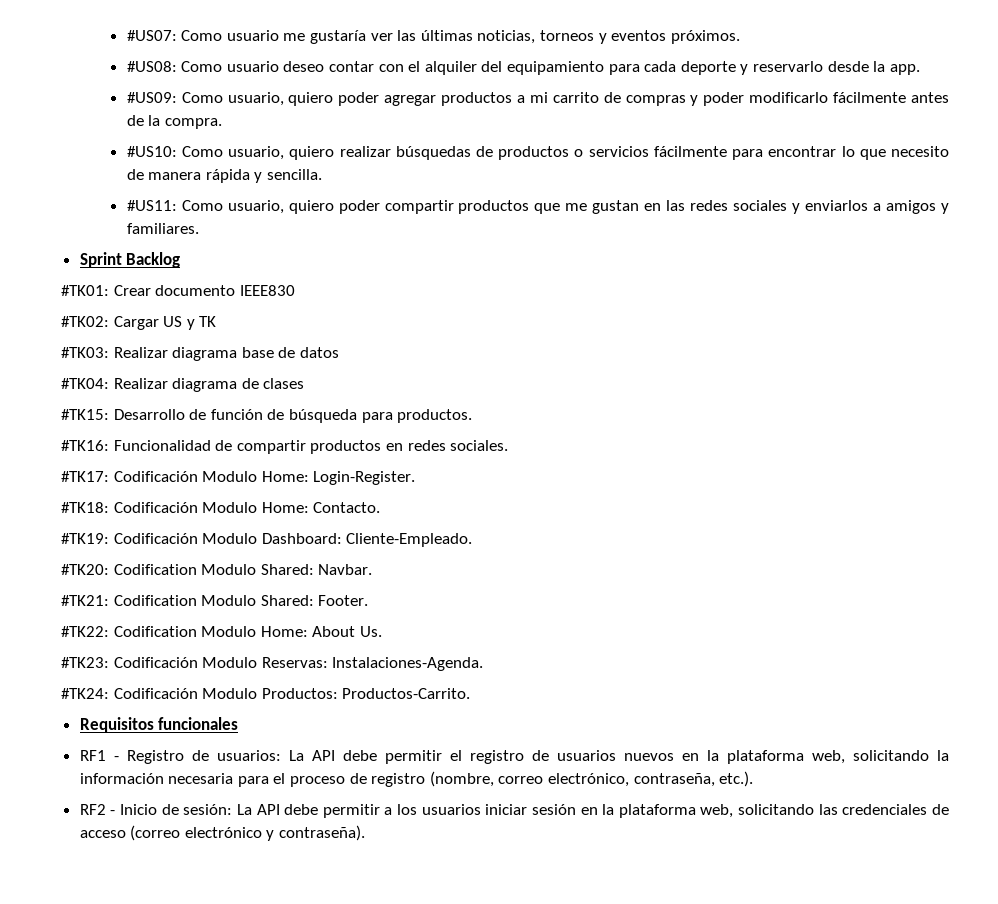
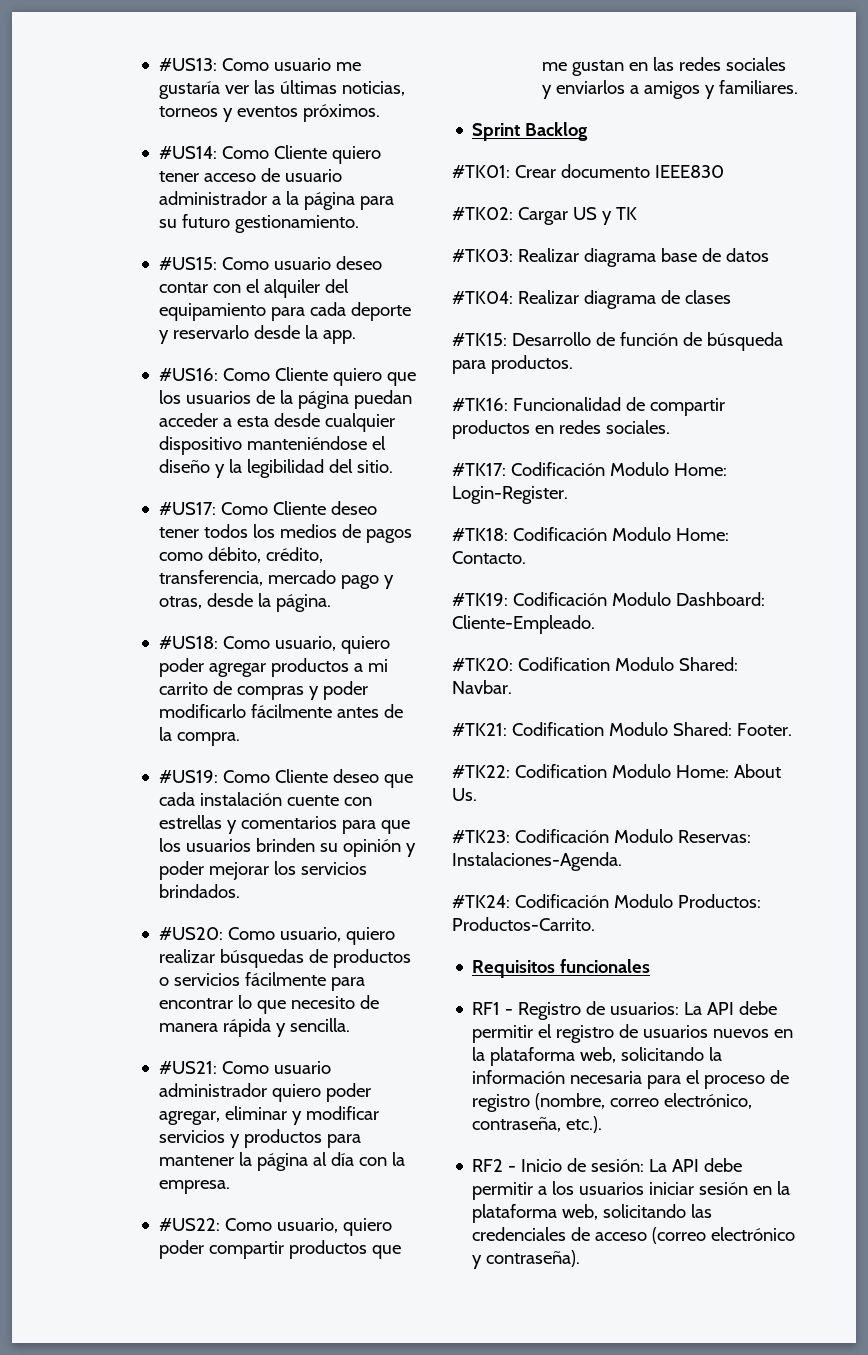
- #US07: Como usuario me gustaría ver las últimas noticias, torneos y eventos próximos.
+ #US13: Como usuario me gustaría ver las últimas noticias, torneos y eventos próximos.
- #US08: Como usuario deseo contar con el alquiler del equipamiento para cada deporte y reservarlo desde la app.
+ #US14: Como Cliente quiero tener acceso de usuario administrador a la página para su futuro gestionamiento.
+ #US15: Como usuario deseo contar con el alquiler del equipamiento para cada deporte y reservarlo desde la app.
- #US09: Como usuario, quiero poder agregar productos a mi carrito de compras y poder modificarlo fácilmente antes de la compra.
+ #US16: Como Cliente quiero que los usuarios de la página puedan acceder a esta desde cualquier dispositivo manteniéndose el diseño y la legibilidad del sitio.
+ #US17: Como Cliente deseo tener todos los medios de pagos como débito, crédito, transferencia, mercado pago y otras, desde la página.
+ #US18: Como usuario, quiero poder agregar productos a mi carrito de compras y poder modificarlo fácilmente antes de la compra.
- #US10: Como usuario, quiero realizar búsquedas de productos o servicios fácilmente para encontrar lo que necesito de manera rápida y sencilla.
+ #US19: Como Cliente deseo que cada instalación cuente con estrellas y comentarios para que los usuarios brinden su opinión y poder mejorar los servicios brindados.
+ #US20: Como usuario, quiero realizar búsquedas de productos o servicios fácilmente para encontrar lo que necesito de manera rápida y sencilla.
- #US11: Como usuario, quiero poder compartir productos que me gustan en las redes sociales y enviarlos a amigos y familiares.
+ #US21: Como usuario administrador quiero poder agregar, eliminar y modificar servicios y productos para mantener la página al día con la empresa.
+ #US22: Como usuario, quiero poder compartir productos que me gustan en las redes sociales y enviarlos a amigos y familiares.

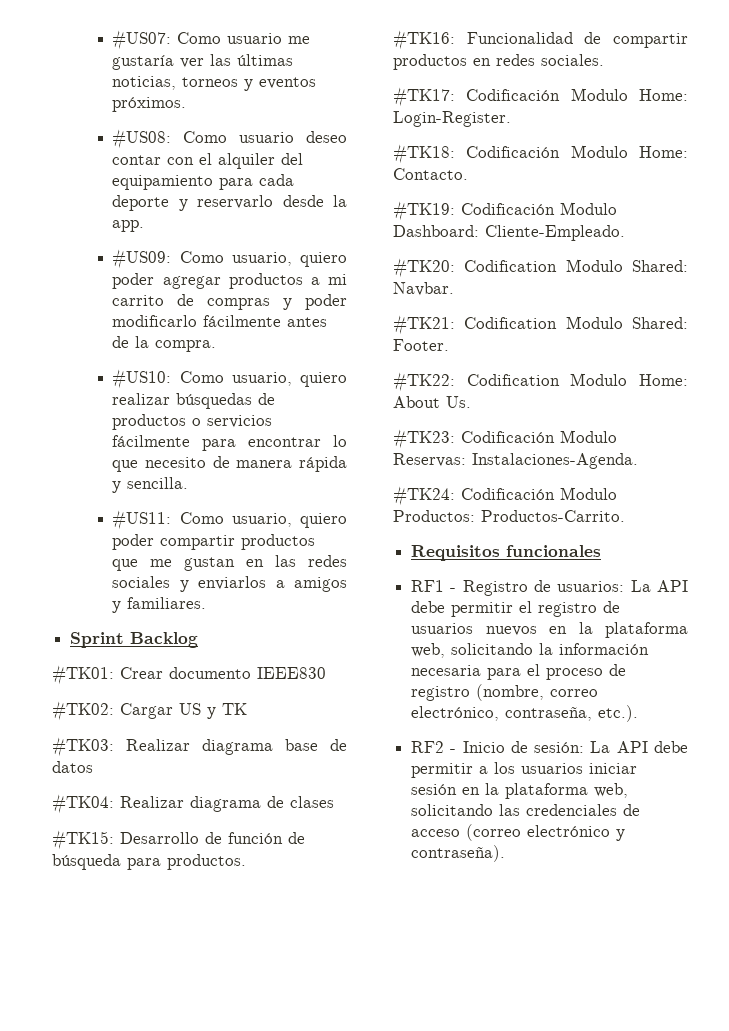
- #US13: Como usuario me gustaría ver las últimas noticias, torneos y eventos próximos.
+ #US07: Como usuario me gustaría ver las últimas noticias, torneos y eventos próximos.
- #US14: Como Cliente quiero tener acceso de usuario administrador a la página para su futuro gestionamiento.
- #US15: Como usuario deseo contar con el alquiler del equipamiento para cada deporte y reservarlo desde la app.
+ #US08: Como usuario deseo contar con el alquiler del equipamiento para cada deporte y reservarlo desde la app.
- #US16: Como Cliente quiero que los usuarios de la página puedan acceder a esta desde cualquier dispositivo manteniéndose el diseño y la legibilidad del sitio.
- #US17: Como Cliente deseo tener todos los medios de pagos como débito, crédito, transferencia, mercado pago y otras, desde la página.
- #US18: Como usuario, quiero poder agregar productos a mi carrito de compras y poder modificarlo fácilmente antes de la compra.
+ #US09: Como usuario, quiero poder agregar productos a mi carrito de compras y poder modificarlo fácilmente antes de la compra.
- #US19: Como Cliente deseo que cada instalación cuente con estrellas y comentarios para que los usuarios brinden su opinión y poder mejorar los servicios brindados.
- #US20: Como usuario, quiero realizar búsquedas de productos o servicios fácilmente para encontrar lo que necesito de manera rápida y sencilla.
+ #US10: Como usuario, quiero realizar búsquedas de productos o servicios fácilmente para encontrar lo que necesito de manera rápida y sencilla.
- #US21: Como usuario administrador quiero poder agregar, eliminar y modificar servicios y productos para mantener la página al día con la empresa.
- #US22: Como usuario, quiero poder compartir productos que me gustan en las redes sociales y enviarlos a amigos y familiares.
+ #US11: Como usuario, quiero poder compartir productos que me gustan en las redes sociales y enviarlos a amigos y familiares.

